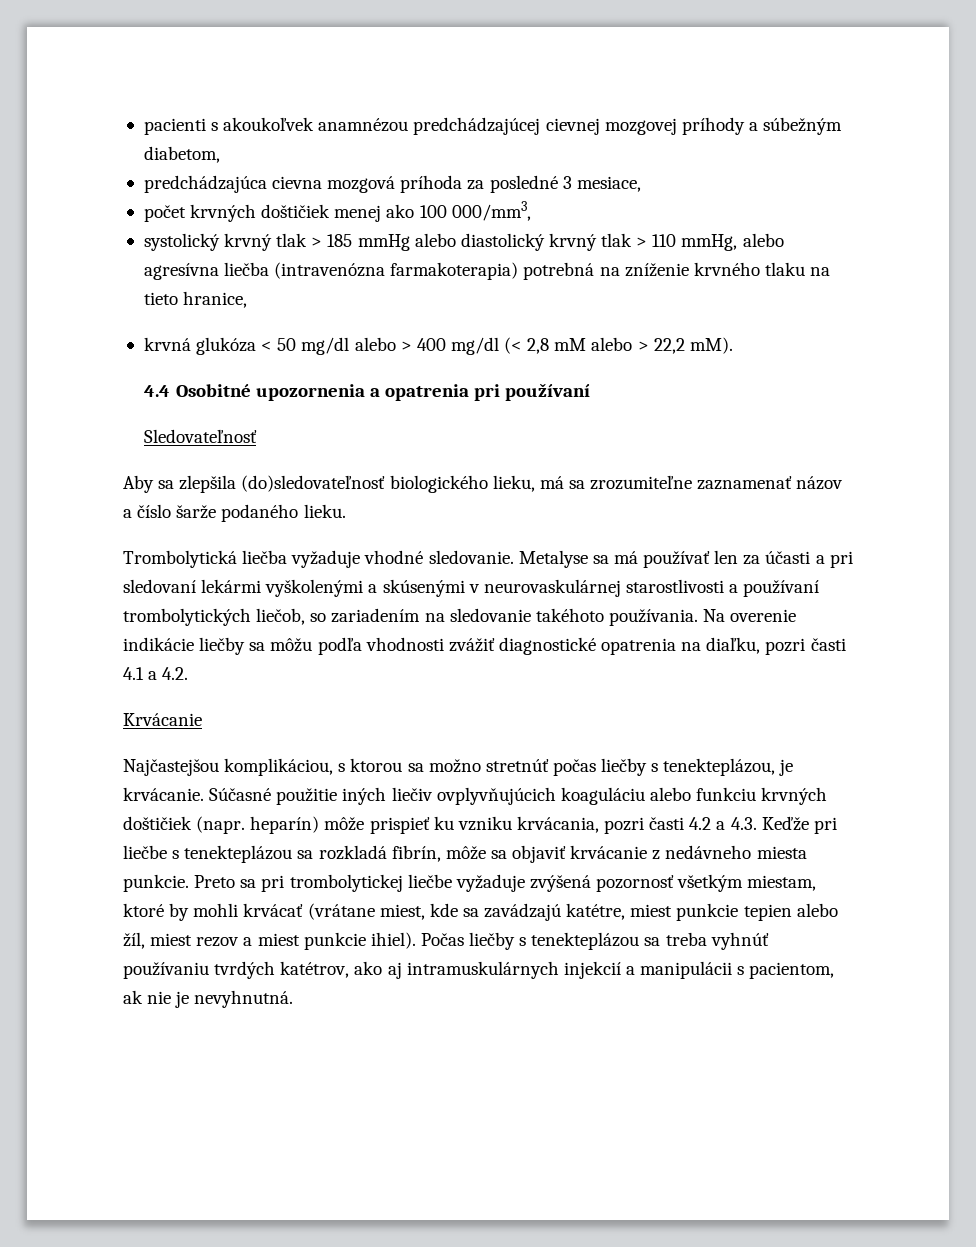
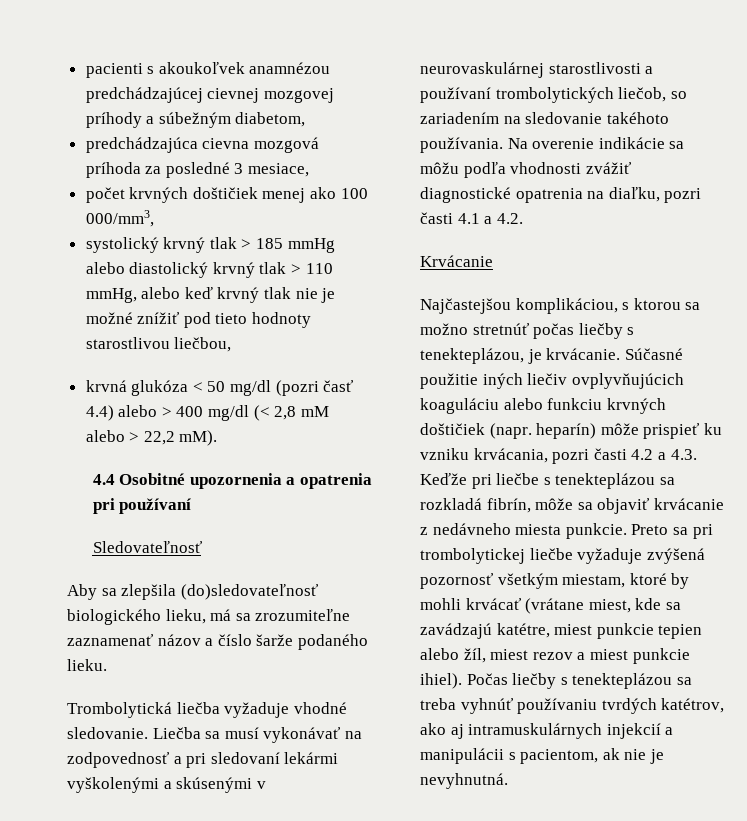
- systolický krvný tlak > 185 mmHg alebo diastolický krvný tlak > 110 mmHg, alebo agresívna liečba (intravenózna farmakoterapia) potrebná na zníženie krvného tlaku na tieto hranice,
+ systolický krvný tlak > 185 mmHg alebo diastolický krvný tlak > 110 mmHg, alebo keď krvný tlak nie je možné znížiť pod tieto hodnoty starostlivou liečbou,
- krvná glukóza < 50 mg/dl alebo > 400 mg/dl (< 2,8 mM alebo > 22,2 mM).
+ krvná glukóza < 50 mg/dl (pozri časť 4.4) alebo > 400 mg/dl (< 2,8 mM alebo > 22,2 mM).
- Metalyse sa má používať len za účasti a pri sledovaní lekármi vyškolenými a skúsenými v neurovaskulárnej starostlivosti a používaní trombolytických liečob, so zariadením na sledovanie takéhoto používania.
+ Liečba sa musí vykonávať na zodpovednosť a pri sledovaní lekármi vyškolenými a skúsenými v neurovaskulárnej starostlivosti a používaní trombolytických liečob, so zariadením na sledovanie takéhoto používania.
- Na overenie indikácie liečby sa môžu podľa vhodnosti zvážiť diagnostické opatrenia na diaľku, pozri časti 4.1 a 4.2.
+ Na overenie indikácie sa môžu podľa vhodnosti zvážiť diagnostické opatrenia na diaľku, pozri časti 4.1 a 4.2.

